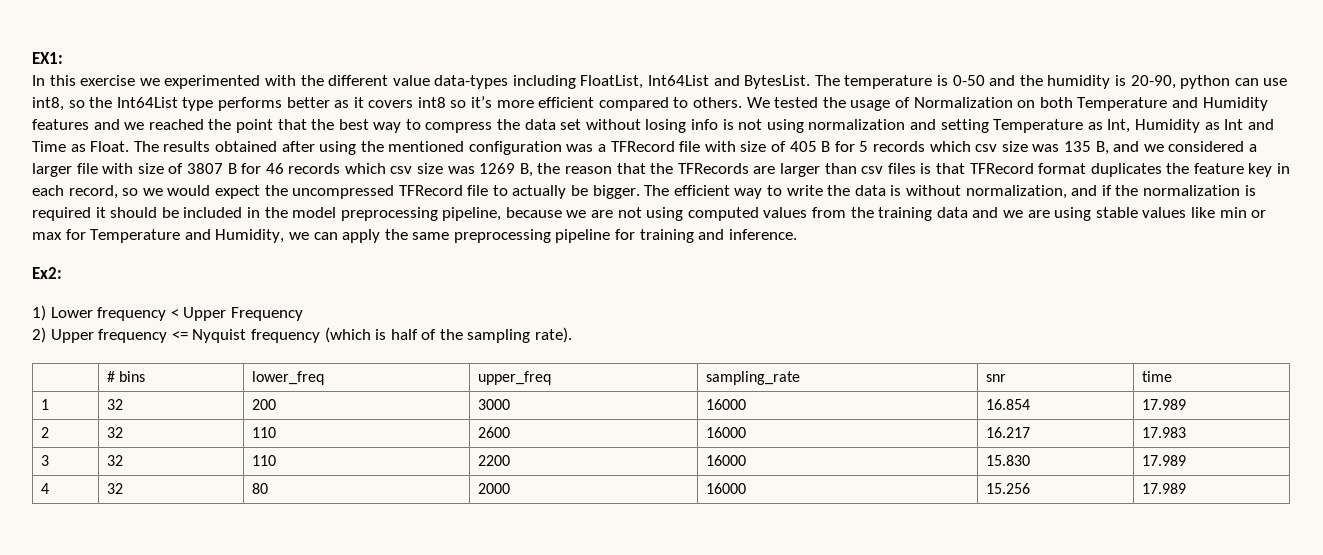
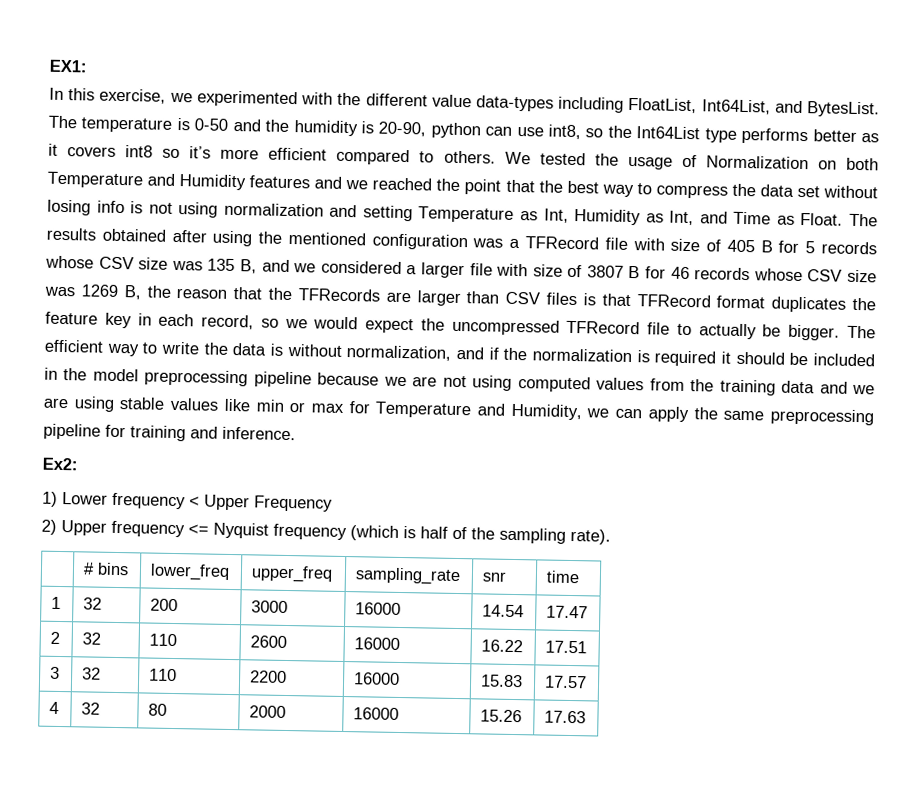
- In this exercise we experimented with the different value data-types including FloatList, Int64List and BytesList.
+ In this exercise, we experimented with the different value data-types including FloatList, Int64List, and BytesList.
- We tested the usage of Normalization on both Temperature and Humidity features and we reached the point that the best way to compress the data set without losing info is not using normalization and setting Temperature as Int, Humidity as Int and Time as Float.
+ We tested the usage of Normalization on both Temperature and Humidity features and we reached the point that the best way to compress the data set without losing info is not using normalization and setting Temperature as Int, Humidity as Int, and Time as Float.
- The results obtained after using the mentioned configuration was a TFRecord file with size of 405 B for 5 records which csv size was 135 B, and we considered a larger file with size of 3807 B for 46 records which csv size was 1269 B, the reason that the TFRecords are larger than csv files is that TFRecord format duplicates the feature key in each record, so we would expect the uncompressed TFRecord file to actually be bigger.
+ The results obtained after using the mentioned configuration was a TFRecord file with size of 405 B for 5 records whose CSV size was 135 B, and we considered a larger file with size of 3807 B for 46 records whose CSV size was 1269 B, the reason that the TFRecords are larger than CSV files is that TFRecord format duplicates the feature key in each record, so we would expect the uncompressed TFRecord file to actually be bigger.
- The efficient way to write the data is without normalization, and if the normalization is required it should be included in the model preprocessing pipeline, because we are not using computed values from the training data and we are using stable values like min or max for Temperature and Humidity, we can apply the same preprocessing pipeline for training and inference.
+ The efficient way to write the data is without normalization, and if the normalization is required it should be included in the model preprocessing pipeline because we are not using computed values from the training data and we are using stable values like min or max for Temperature and Humidity, we can apply the same preprocessing pipeline for training and inference.
- 1 | 32 | 200 | 3000 | 16000 | 16.854 | 17.989
+ 1 | 32 | 200 | 3000 | 16000 | 14.54 | 17.47
- 2 | 32 | 110 | 2600 | 16000 | 16.217 | 17.983
+ 2 | 32 | 110 | 2600 | 16000 | 16.22 | 17.51
- 3 | 32 | 110 | 2200 | 16000 | 15.830 | 17.989
+ 3 | 32 | 110 | 2200 | 16000 | 15.83 | 17.57
- 4 | 32 | 80 | 2000 | 16000 | 15.256 | 17.989
+ 4 | 32 | 80 | 2000 | 16000 | 15.26 | 17.63

